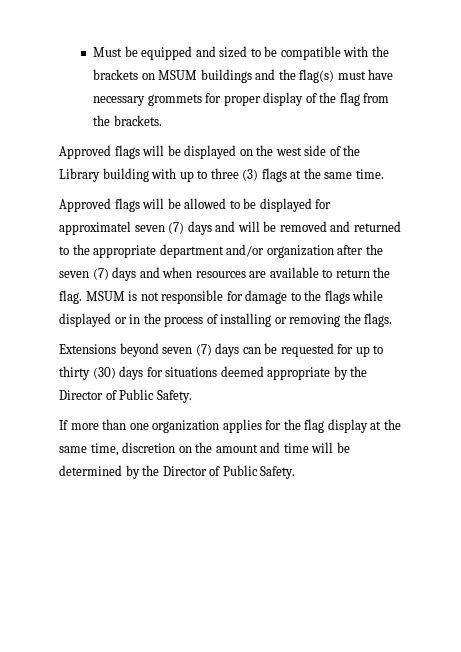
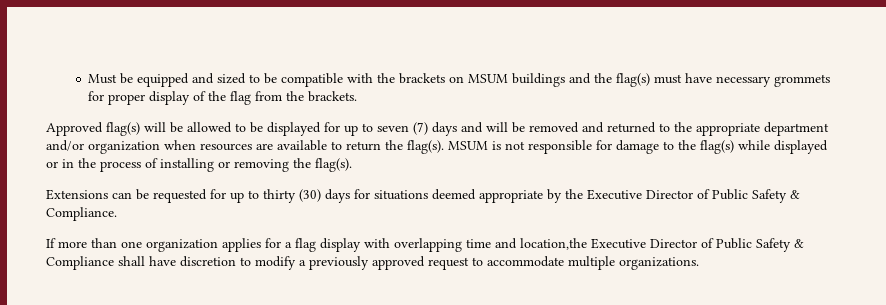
- Approved flags will be displayed on the west side of the Library building with up to three (3) flags at the same time.
- Approved flags will be allowed to be displayed for approximatel seven (7) days and will be removed and returned to the appropriate department and/or organization after the seven (7) days and when resources are available to return the flag.
+ Approved flag(s) will be allowed to be displayed for up to seven (7) days and will be removed and returned to the appropriate department and/or organization when resources are available to return the flag(s).
- MSUM is not responsible for damage to the flags while displayed or in the process of installing or removing the flags.
+ MSUM is not responsible for damage to the flag(s) while displayed or in the process of installing or removing the flag(s).
- Extensions beyond seven (7) days can be requested for up to thirty (30) days for situations deemed appropriate by the Director of Public Safety.
+ Extensions can be requested for up to thirty (30) days for situations deemed appropriate by the Executive Director of Public Safety & Compliance.
- If more than one organization applies for the flag display at the same time, discretion on the amount and time will be determined by the Director of Public Safety.
+ If more than one organization applies for a flag display with overlapping time and location,the Executive Director of Public Safety & Compliance shall have discretion to modify a previously approved request to accommodate multiple organizations.

